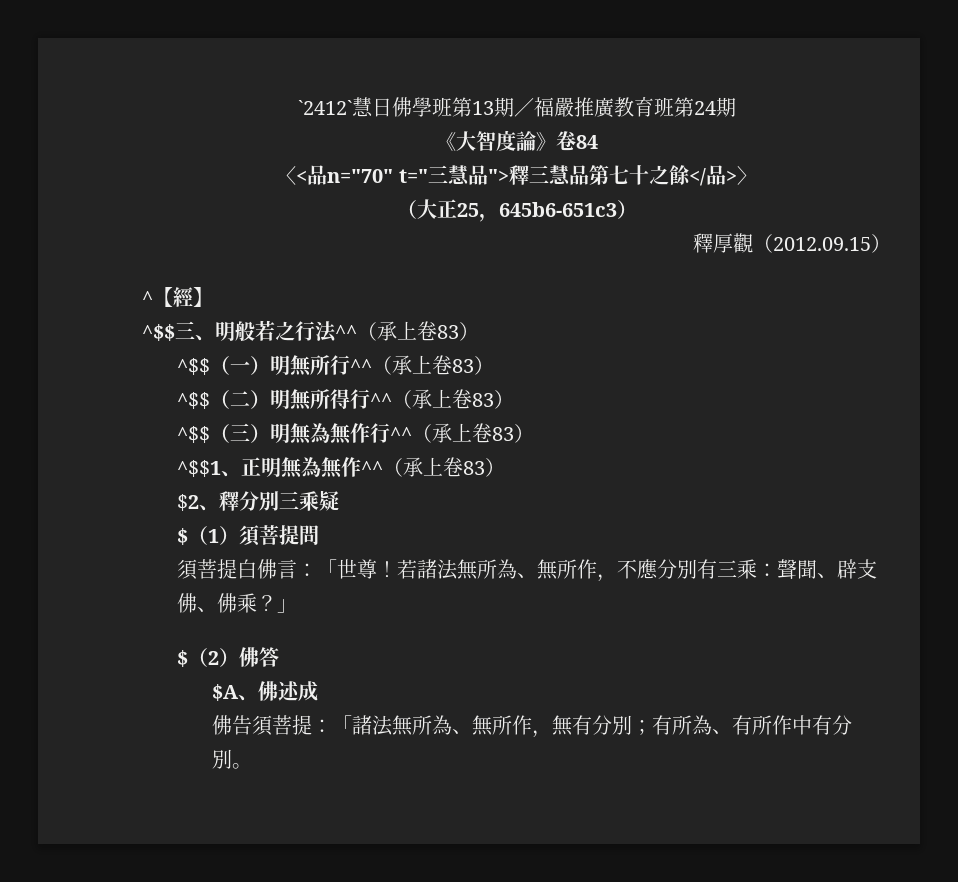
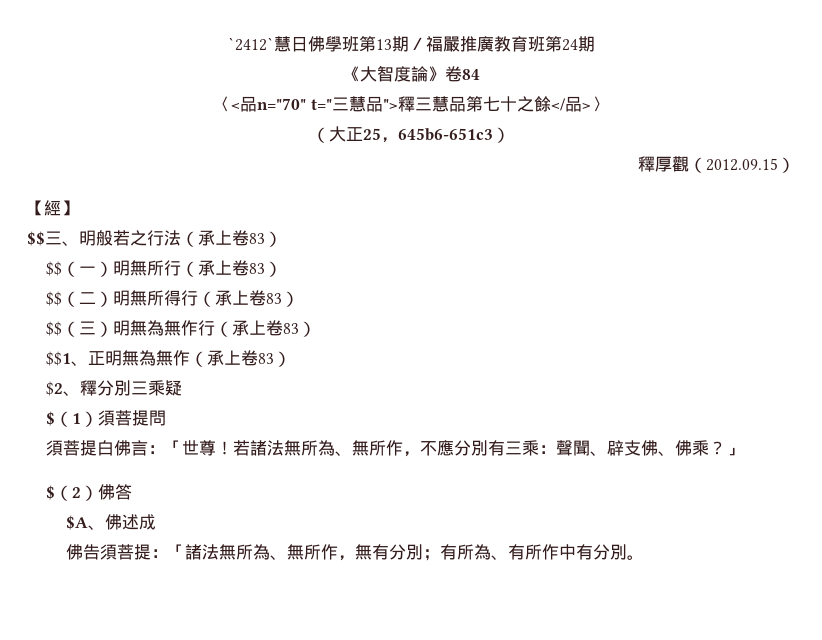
- ^【經】
+ 【經】
- ^$$三、明般若之行法^^（承上卷83）
- ^$$（一）明無所行^^（承上卷83）
- ^$$（二）明無所得行^^（承上卷83）
- ^$$（三）明無為無作行^^（承上卷83）
- ^$$1、正明無為無作^^（承上卷83）
+ $$三、明般若之行法（承上卷83）
+ $$（一）明無所行（承上卷83）
+ $$（二）明無所得行（承上卷83）
+ $$（三）明無為無作行（承上卷83）
+ $$1、正明無為無作（承上卷83）

